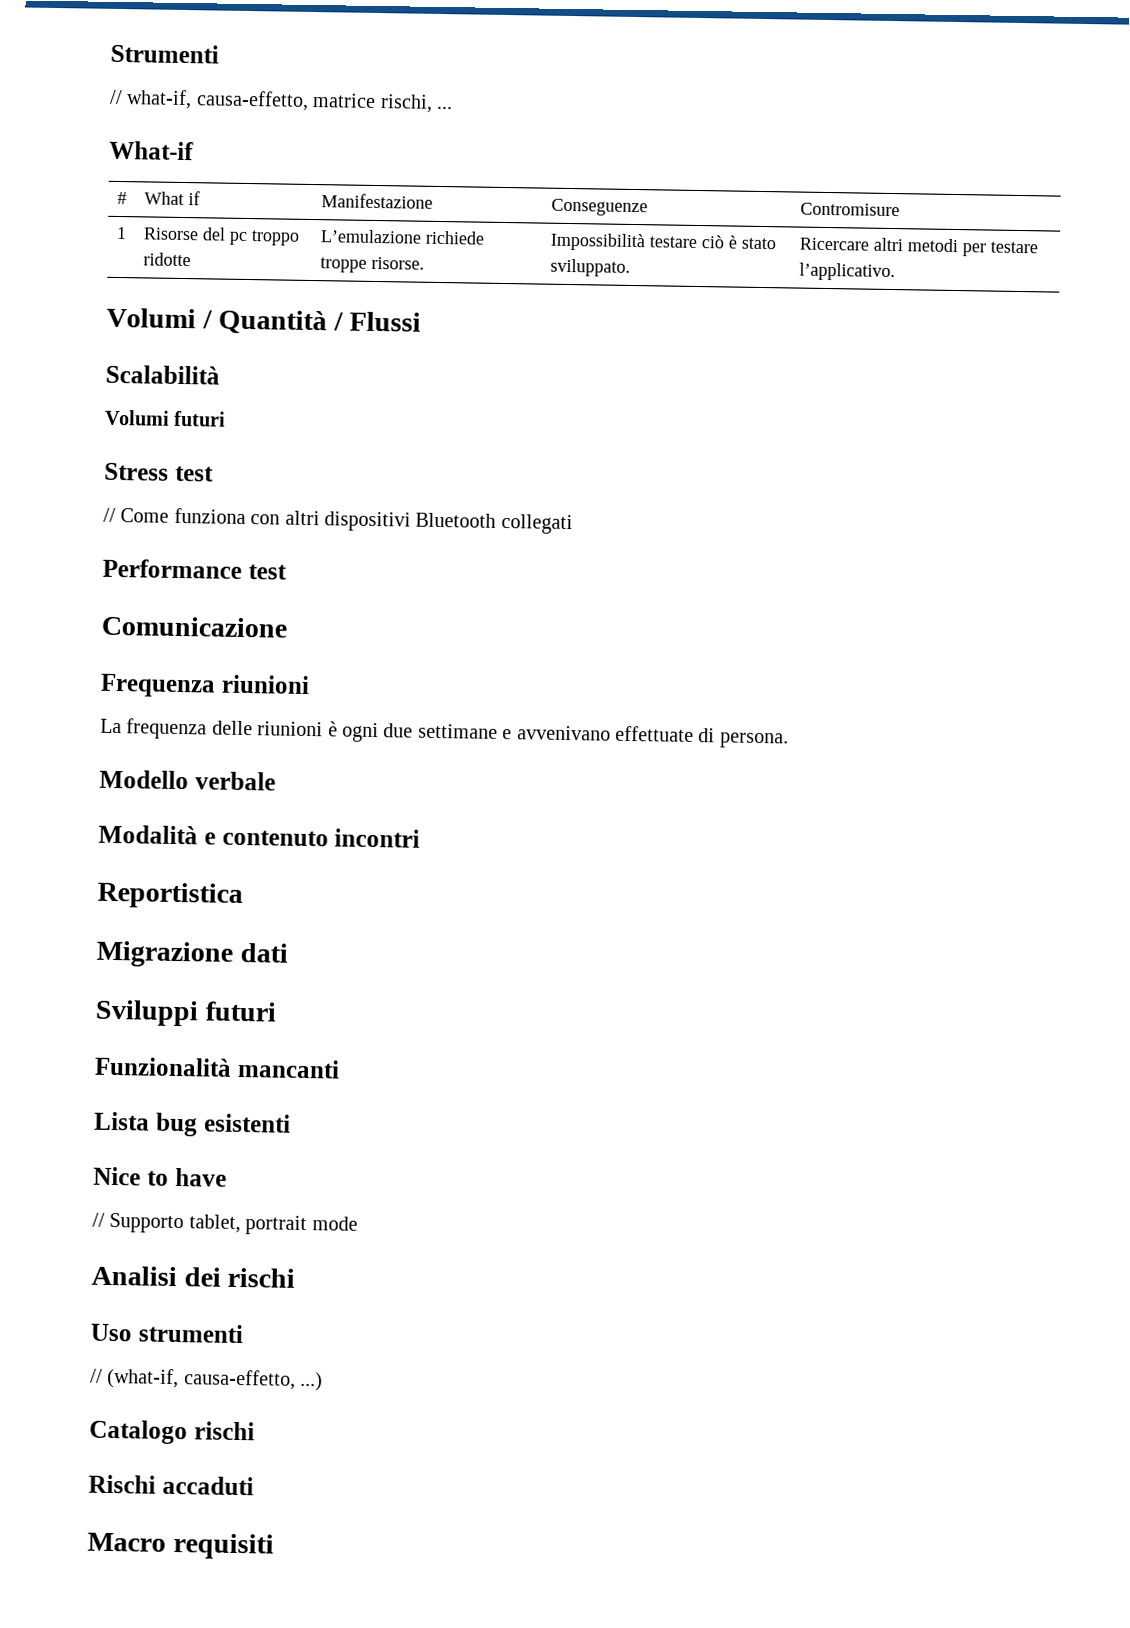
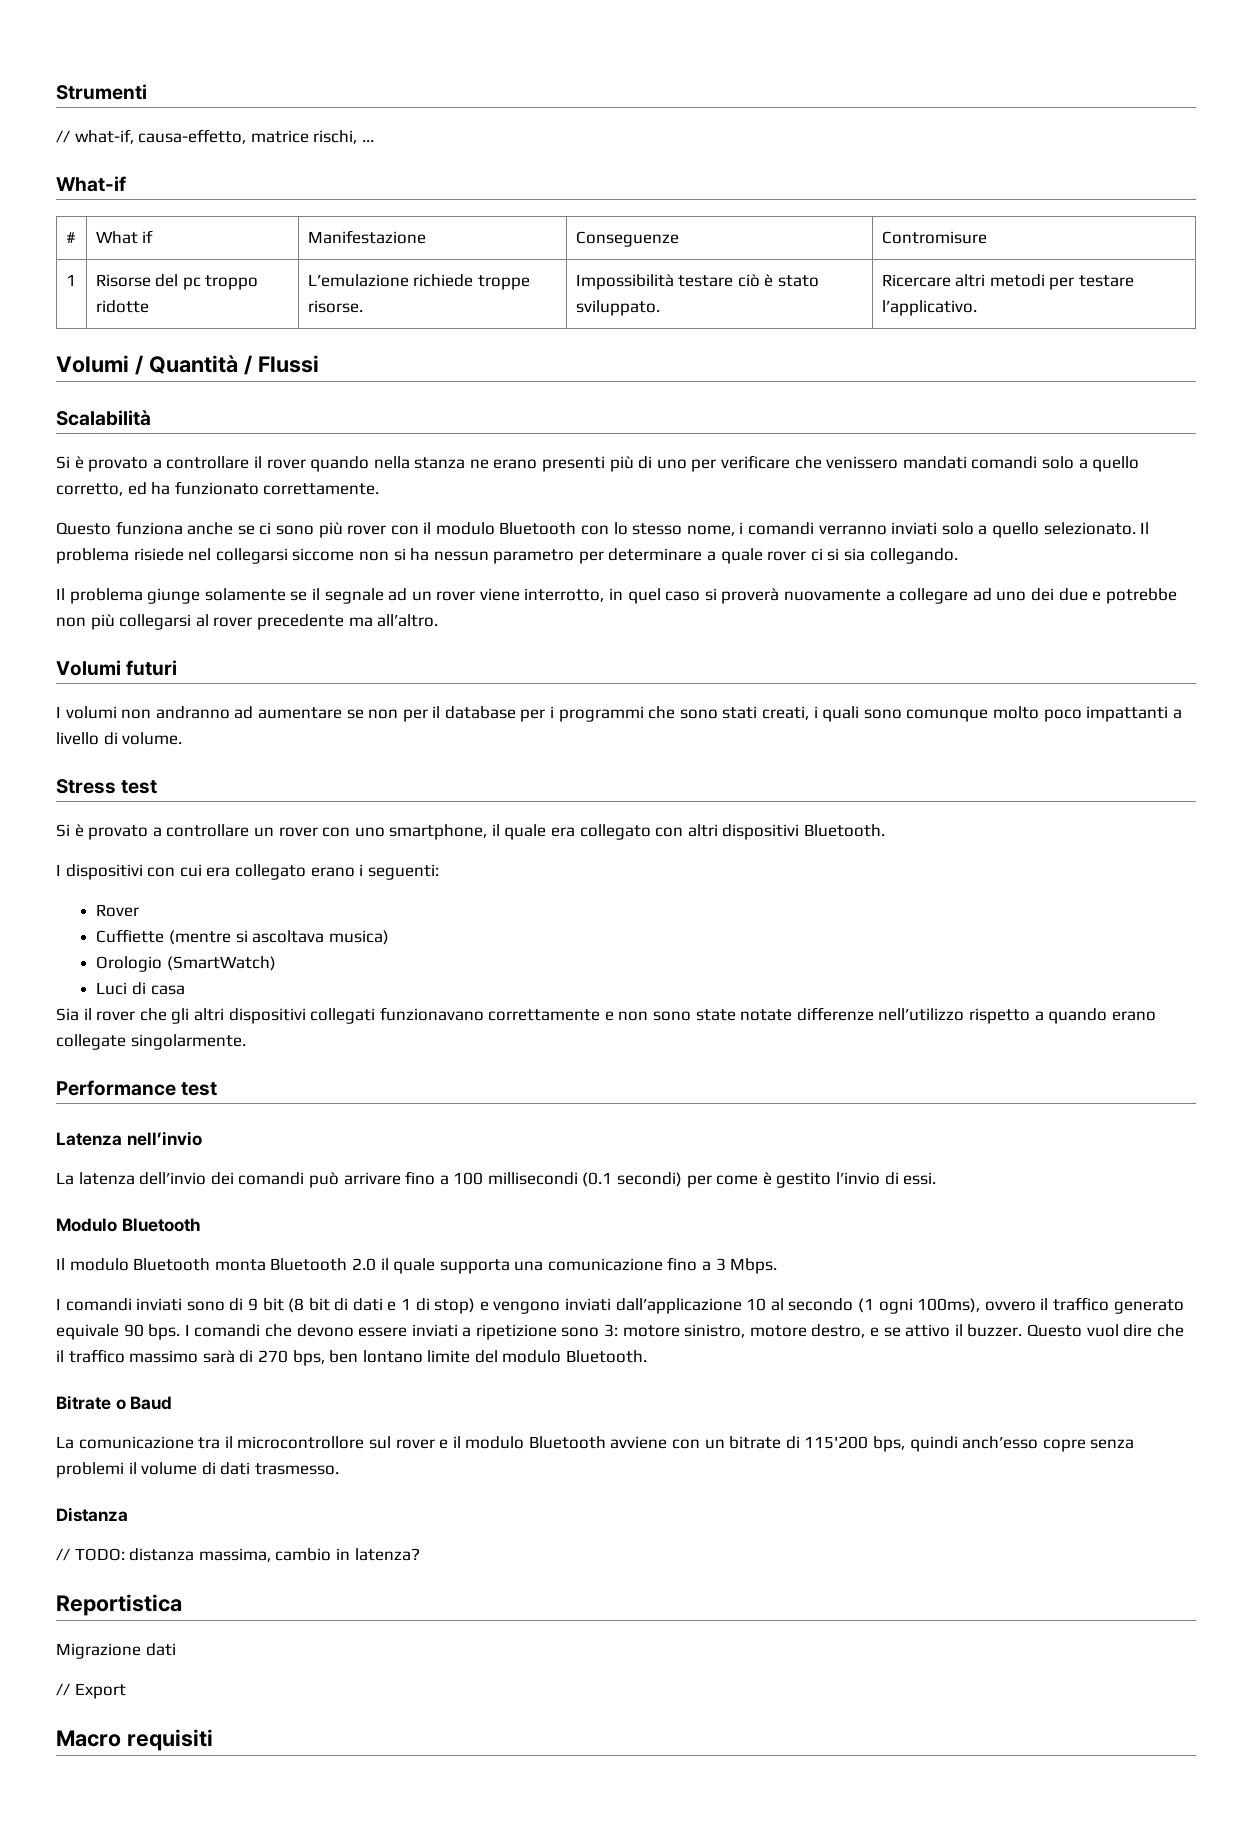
+ Si è provato a controllare il rover quando nella stanza ne erano presenti più di uno per verificare che venissero mandati comandi solo a quello corretto, ed ha funzionato correttamente.
+ Questo funziona anche se ci sono più rover con il modulo Bluetooth con lo stesso nome, i comandi verranno inviati solo a quello selezionato. Il problema risiede nel collegarsi siccome non si ha nessun parametro per determinare a quale rover ci si sia collegando.
+ Il problema giunge solamente se il segnale ad un rover viene interrotto, in quel caso si proverà nuovamente a collegare ad uno dei due e potrebbe non più collegarsi al rover precedente ma all’altro.
  Volumi futuri
+ I volumi non andranno ad aumentare se non per il database per i programmi che sono stati creati, i quali sono comunque molto poco impattanti a livello di volume.
  Stress test
- // Come funziona con altri dispositivi Bluetooth collegati
+ Si è provato a controllare un rover con uno smartphone, il quale era collegato con altri dispositivi Bluetooth.
+ I dispositivi con cui era collegato erano i seguenti:
+ Rover
+ Cuffiette (mentre si ascoltava musica)
+ Orologio (SmartWatch)
+ Luci di casa
+ Sia il rover che gli altri dispositivi collegati funzionavano correttamente e non sono state notate differenze nell’utilizzo rispetto a quando erano collegate singolarmente.
  Performance test
- Comunicazione
- Frequenza riunioni
- La frequenza delle riunioni è ogni due settimane e avvenivano effettuate di persona.
- Modello verbale
- Modalità e contenuto incontri
+ Latenza nell’invio
+ La latenza dell’invio dei comandi può arrivare fino a 100 millisecondi (0.1 secondi) per come è gestito l’invio di essi.
+ Modulo Bluetooth
+ Il modulo Bluetooth monta Bluetooth 2.0 il quale supporta una comunicazione fino a 3 Mbps.
+ I comandi inviati sono di 9 bit (8 bit di dati e 1 di stop) e vengono inviati dall’applicazione 10 al secondo (1 ogni 100ms), ovvero il traffico generato equivale 90 bps. I comandi che devono essere inviati a ripetizione sono 3: motore sinistro, motore destro, e se attivo il buzzer. Questo vuol dire che il traffico massimo sarà di 270 bps, ben lontano limite del modulo Bluetooth.
+ Bitrate o Baud
+ La comunicazione tra il microcontrollore sul rover e il modulo Bluetooth avviene con un bitrate di 115'200 bps, quindi anch’esso copre senza problemi il volume di dati trasmesso.
+ Distanza
+ // TODO: distanza massima, cambio in latenza?
  Reportistica
  Migrazione dati
- Sviluppi futuri
- Funzionalità mancanti
- Lista bug esistenti
- Nice to have
- // Supporto tablet, portrait mode
- Analisi dei rischi
- Uso strumenti
- // (what-if, causa-effetto, ...)
- Catalogo rischi
- Rischi accaduti
+ // Export

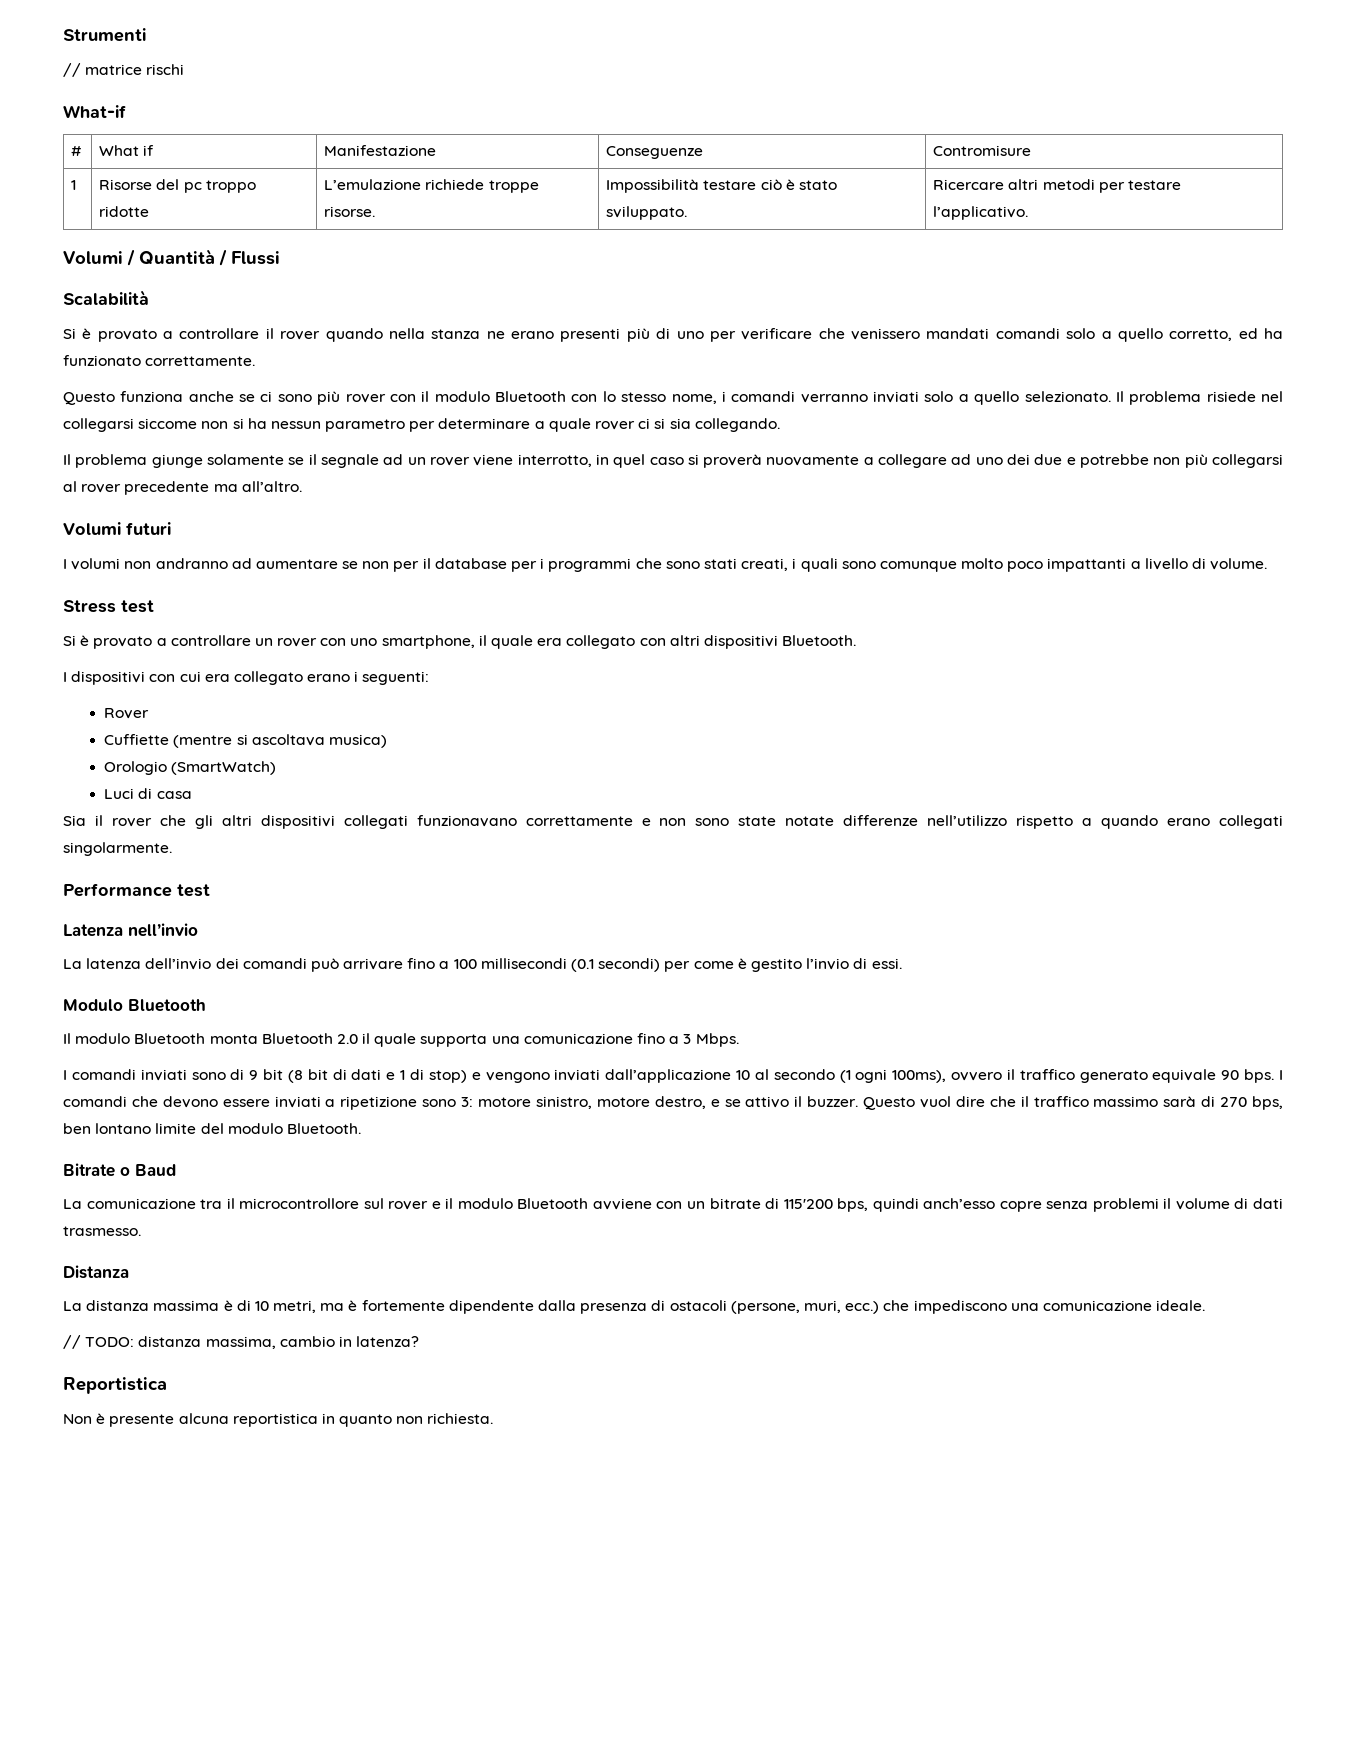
- // what-if, causa-effetto, matrice rischi, ...
+ // matrice rischi
- Sia il rover che gli altri dispositivi collegati funzionavano correttamente e non sono state notate differenze nell’utilizzo rispetto a quando erano collegate singolarmente.
+ Sia il rover che gli altri dispositivi collegati funzionavano correttamente e non sono state notate differenze nell’utilizzo rispetto a quando erano collegati singolarmente.
+ La distanza massima è di 10 metri, ma è fortemente dipendente dalla presenza di ostacoli (persone, muri, ecc.) che impediscono una comunicazione ideale.
- Migrazione dati
- // Export
- Macro requisiti
+ Non è presente alcuna reportistica in quanto non richiesta.

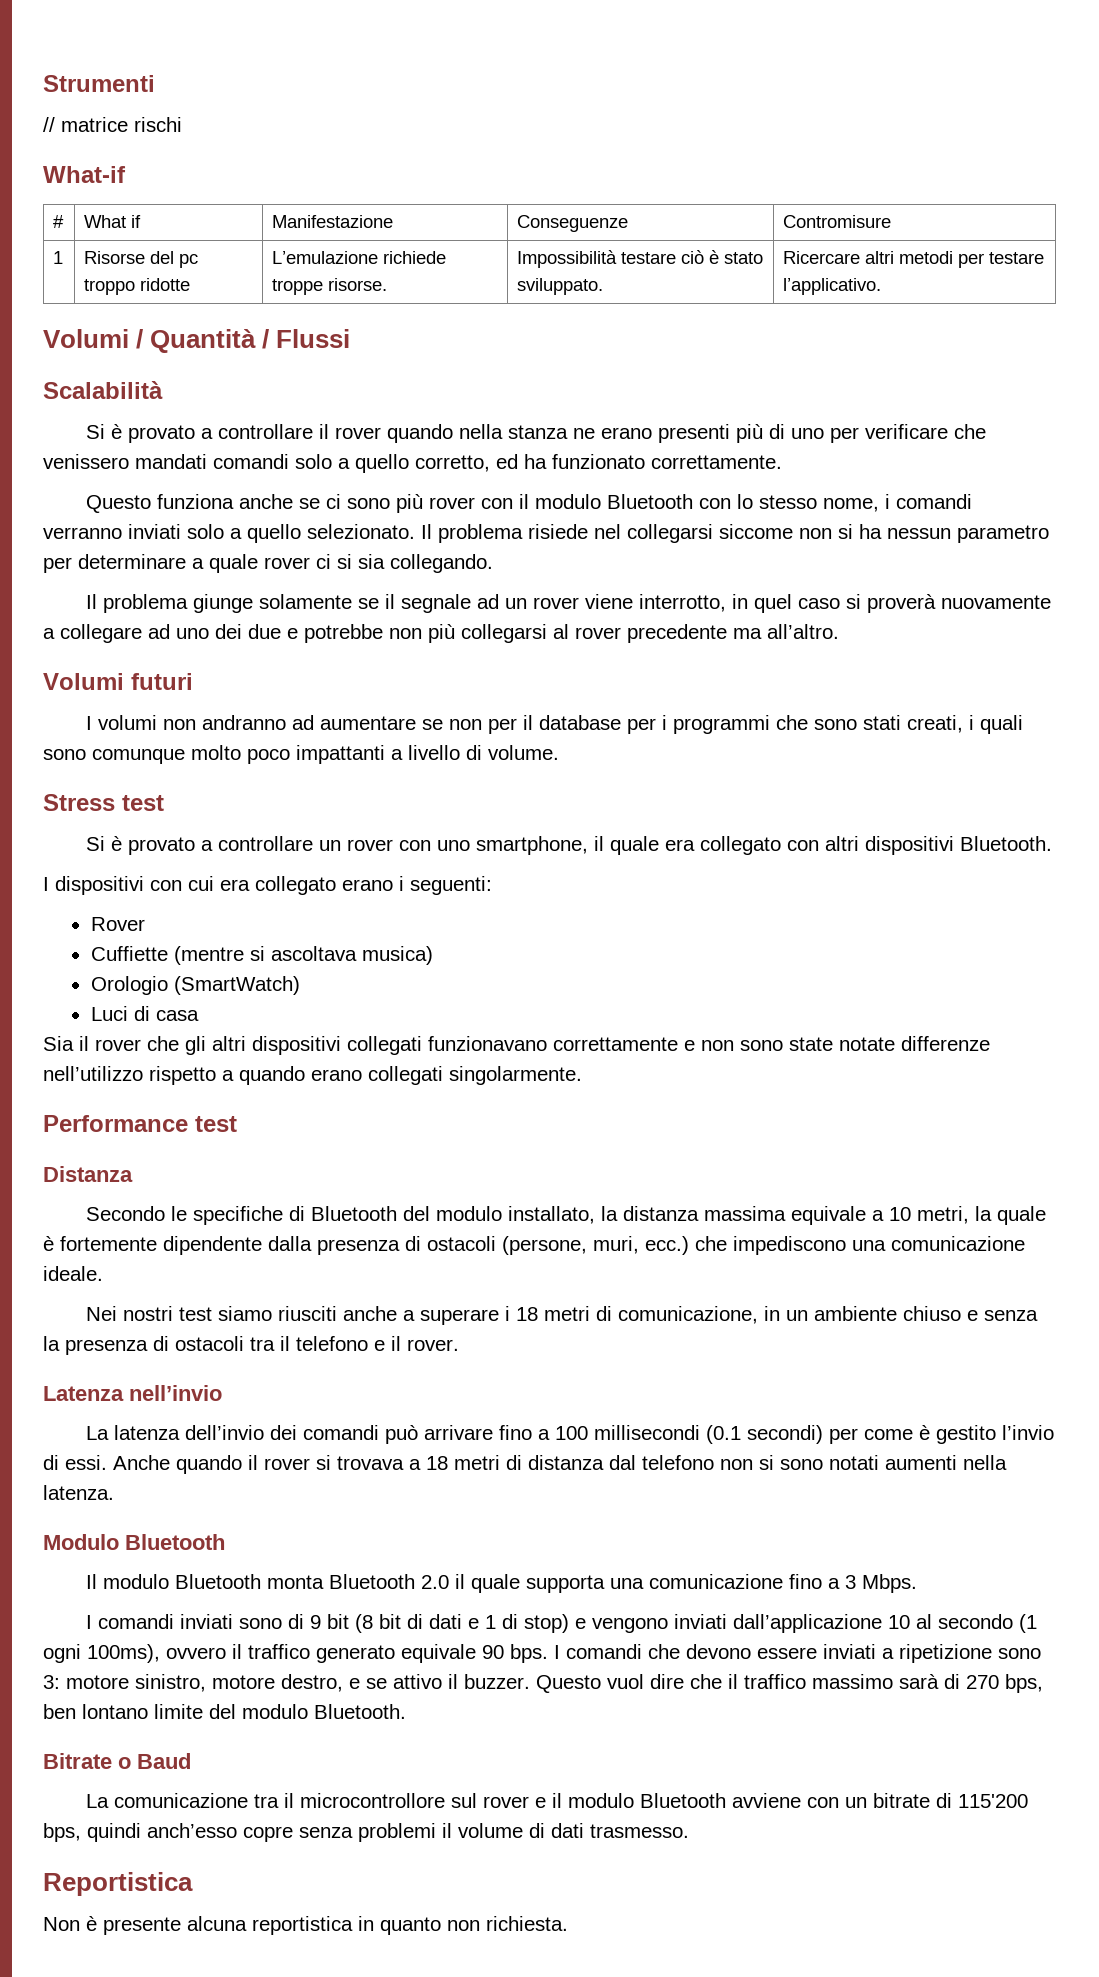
+ Distanza
+ Secondo le specifiche di Bluetooth del modulo installato, la distanza massima equivale a 10 metri, la quale è fortemente dipendente dalla presenza di ostacoli (persone, muri, ecc.) che impediscono una comunicazione ideale.
+ Nei nostri test siamo riusciti anche a superare i 18 metri di comunicazione, in un ambiente chiuso e senza la presenza di ostacoli tra il telefono e il rover.
+ Anche quando il rover si trovava a 18 metri di distanza dal telefono non si sono notati aumenti nella latenza.
- Distanza
- La distanza massima è di 10 metri, ma è fortemente dipendente dalla presenza di ostacoli (persone, muri, ecc.) che impediscono una comunicazione ideale.
- // TODO: distanza massima, cambio in latenza?

